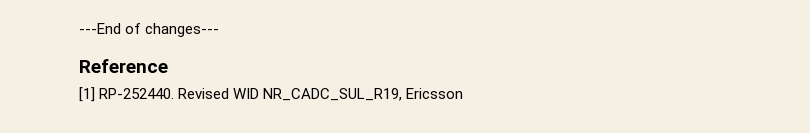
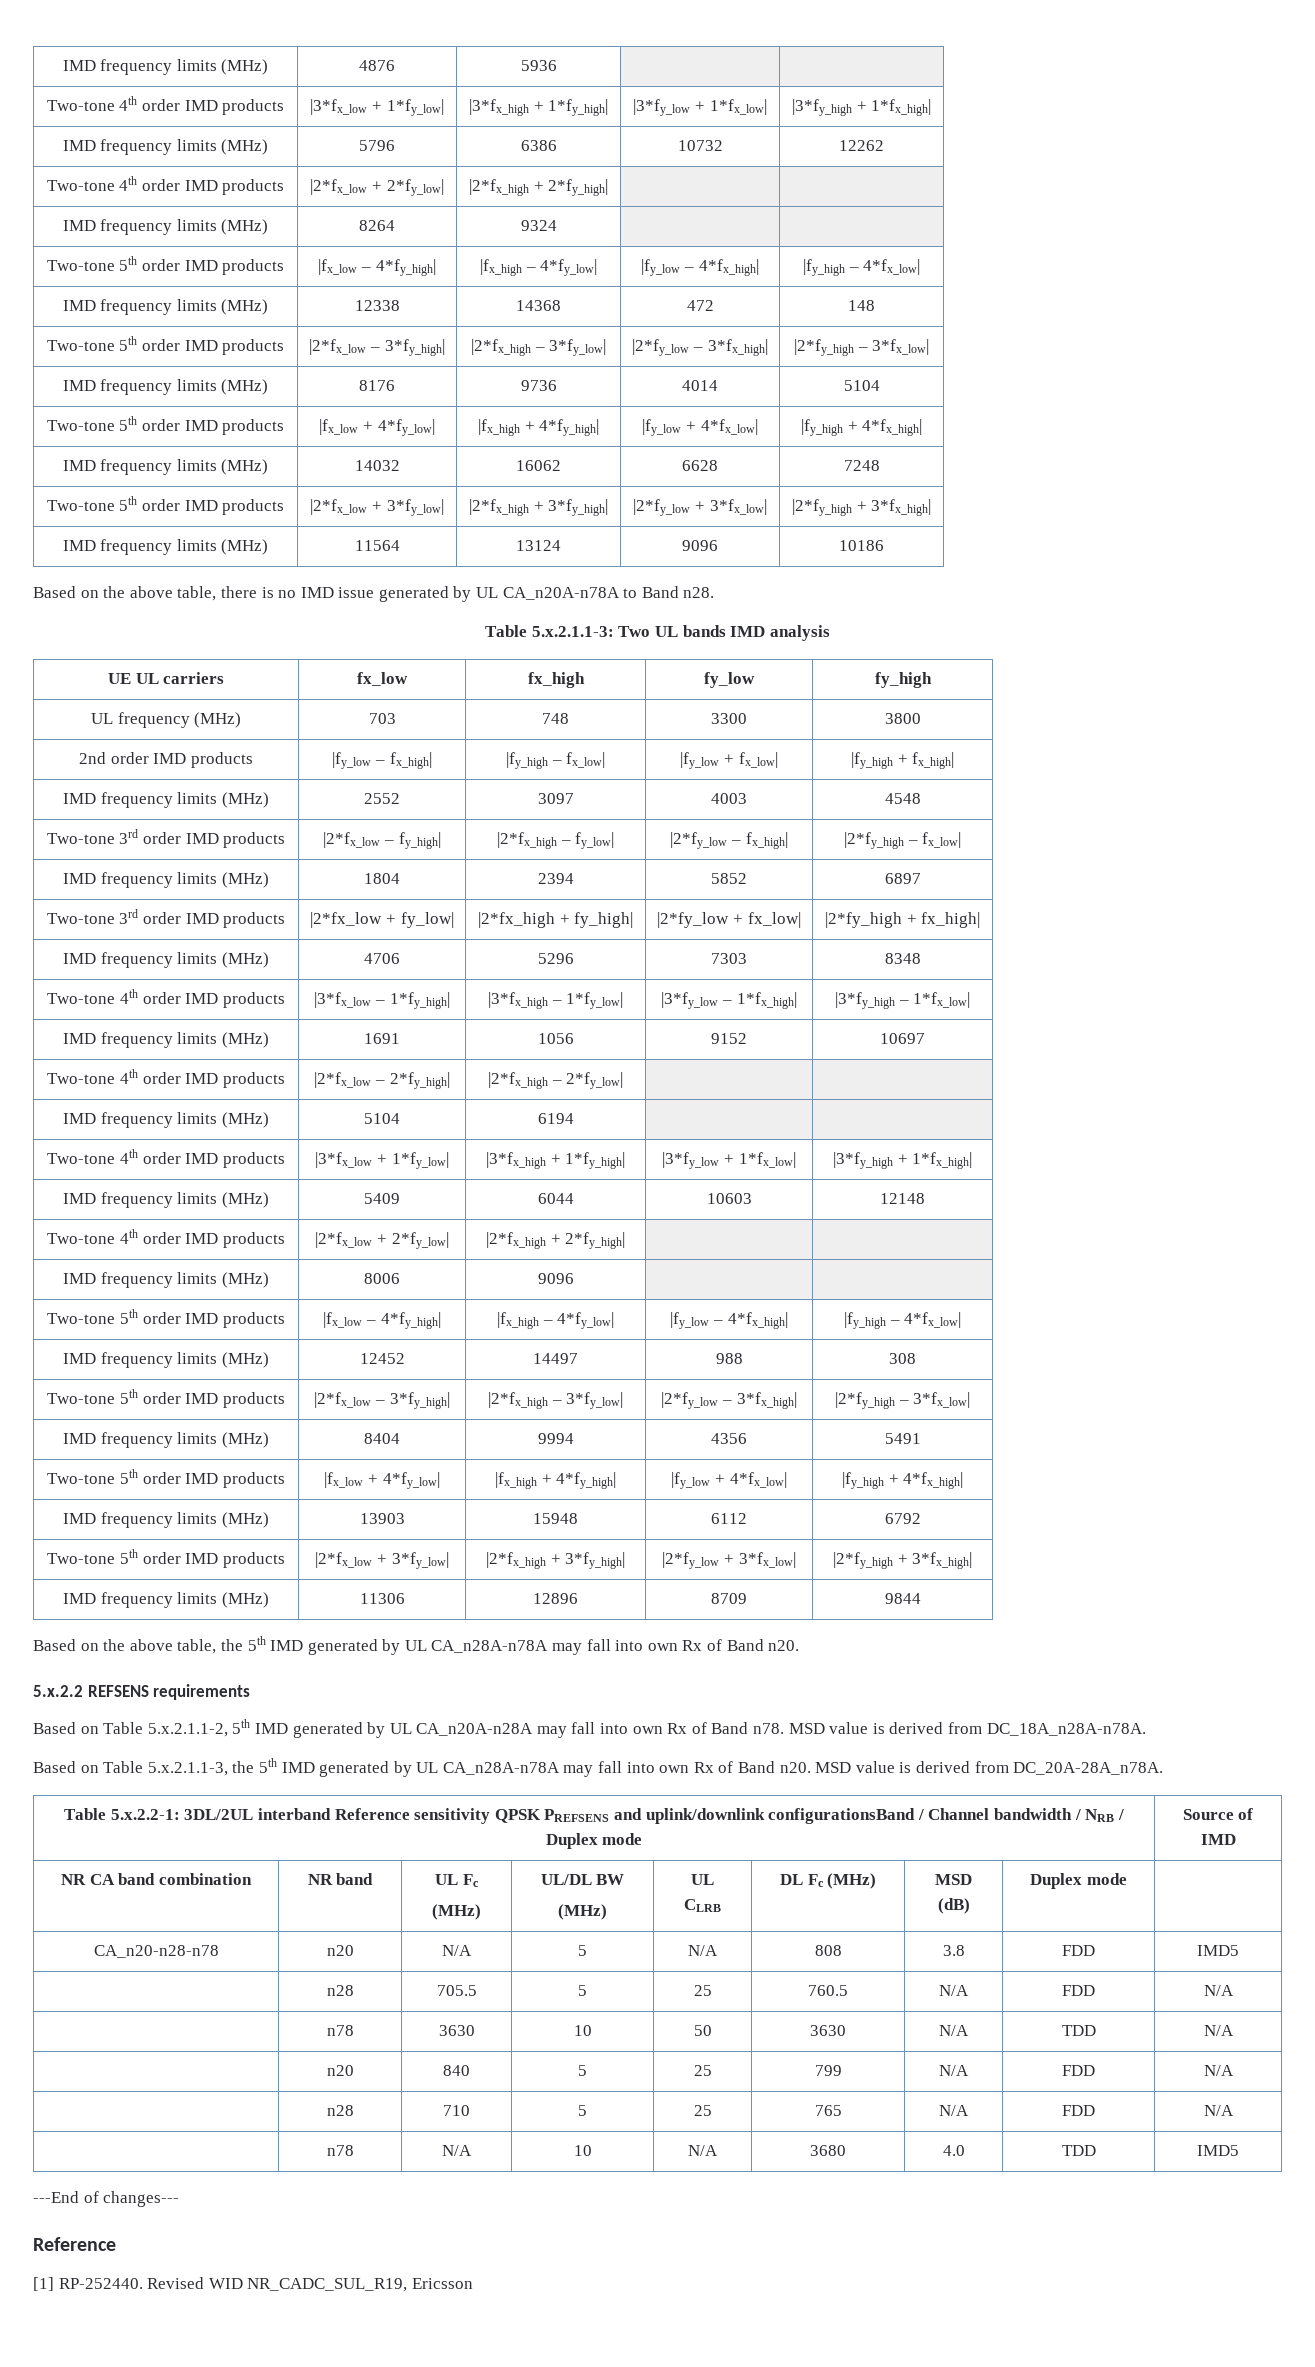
+ IMD frequency limits (MHz) | 4876 | 5936 | |
+ Two-tone 4th order IMD products | |3*fx_low + 1*fy_low| | |3*fx_high + 1*fy_high| | |3*fy_low + 1*fx_low| | |3*fy_high + 1*fx_high|
+ IMD frequency limits (MHz) | 5796 | 6386 | 10732 | 12262
+ Two-tone 4th order IMD products | |2*fx_low + 2*fy_low| | |2*fx_high + 2*fy_high| | |
+ IMD frequency limits (MHz) | 8264 | 9324 | |
+ Two-tone 5th order IMD products | |fx_low – 4*fy_high| | |fx_high – 4*fy_low| | |fy_low – 4*fx_high| | |fy_high – 4*fx_low|
+ IMD frequency limits (MHz) | 12338 | 14368 | 472 | 148
+ Two-tone 5th order IMD products | |2*fx_low – 3*fy_high| | |2*fx_high – 3*fy_low| | |2*fy_low – 3*fx_high| | |2*fy_high – 3*fx_low|
+ IMD frequency limits (MHz) | 8176 | 9736 | 4014 | 5104
+ Two-tone 5th order IMD products | |fx_low + 4*fy_low| | |fx_high + 4*fy_high| | |fy_low + 4*fx_low| | |fy_high + 4*fx_high|
+ IMD frequency limits (MHz) | 14032 | 16062 | 6628 | 7248
+ Two-tone 5th order IMD products | |2*fx_low + 3*fy_low| | |2*fx_high + 3*fy_high| | |2*fy_low + 3*fx_low| | |2*fy_high + 3*fx_high|
+ IMD frequency limits (MHz) | 11564 | 13124 | 9096 | 10186
+ Based on the above table, there is no IMD issue generated by UL CA_n20A-n78A to Band n28.
+ Table 5.x.2.1.1-3: Two UL bands IMD analysis
+ UE UL carriers | fx_low | fx_high | fy_low | fy_high
+ UL frequency (MHz) | 703 | 748 | 3300 | 3800
+ 2nd order IMD products | |fy_low – fx_high| | |fy_high – fx_low| | |fy_low + fx_low| | |fy_high + fx_high|
+ IMD frequency limits (MHz) | 2552 | 3097 | 4003 | 4548
+ Two-tone 3rd order IMD products | |2*fx_low – fy_high| | |2*fx_high – fy_low| | |2*fy_low – fx_high| | |2*fy_high – fx_low|
+ IMD frequency limits (MHz) | 1804 | 2394 | 5852 | 6897
+ Two-tone 3rd order IMD products | |2*fx_low + fy_low| | |2*fx_high + fy_high| | |2*fy_low + fx_low| | |2*fy_high + fx_high|
+ IMD frequency limits (MHz) | 4706 | 5296 | 7303 | 8348
+ Two-tone 4th order IMD products | |3*fx_low – 1*fy_high| | |3*fx_high – 1*fy_low| | |3*fy_low – 1*fx_high| | |3*fy_high – 1*fx_low|
+ IMD frequency limits (MHz) | 1691 | 1056 | 9152 | 10697
+ Two-tone 4th order IMD products | |2*fx_low – 2*fy_high| | |2*fx_high – 2*fy_low| | |
+ IMD frequency limits (MHz) | 5104 | 6194 | |
+ Two-tone 4th order IMD products | |3*fx_low + 1*fy_low| | |3*fx_high + 1*fy_high| | |3*fy_low + 1*fx_low| | |3*fy_high + 1*fx_high|
+ IMD frequency limits (MHz) | 5409 | 6044 | 10603 | 12148
+ Two-tone 4th order IMD products | |2*fx_low + 2*fy_low| | |2*fx_high + 2*fy_high| | |
+ IMD frequency limits (MHz) | 8006 | 9096 | |
+ Two-tone 5th order IMD products | |fx_low – 4*fy_high| | |fx_high – 4*fy_low| | |fy_low – 4*fx_high| | |fy_high – 4*fx_low|
+ IMD frequency limits (MHz) | 12452 | 14497 | 988 | 308
+ Two-tone 5th order IMD products | |2*fx_low – 3*fy_high| | |2*fx_high – 3*fy_low| | |2*fy_low – 3*fx_high| | |2*fy_high – 3*fx_low|
+ IMD frequency limits (MHz) | 8404 | 9994 | 4356 | 5491
+ Two-tone 5th order IMD products | |fx_low + 4*fy_low| | |fx_high + 4*fy_high| | |fy_low + 4*fx_low| | |fy_high + 4*fx_high|
+ IMD frequency limits (MHz) | 13903 | 15948 | 6112 | 6792
+ Two-tone 5th order IMD products | |2*fx_low + 3*fy_low| | |2*fx_high + 3*fy_high| | |2*fy_low + 3*fx_low| | |2*fy_high + 3*fx_high|
+ IMD frequency limits (MHz) | 11306 | 12896 | 8709 | 9844
+ Based on the above table, the 5th IMD generated by UL CA_n28A-n78A may fall into own Rx of Band n20.
+ 5.x.2.2 REFSENS requirements
+ Based on Table 5.x.2.1.1-2, 5th IMD generated by UL CA_n20A-n28A may fall into own Rx of Band n78. MSD value is derived from DC_18A_n28A-n78A.
+ Based on Table 5.x.2.1.1-3, the 5th IMD generated by UL CA_n28A-n78A may fall into own Rx of Band n20. MSD value is derived from DC_20A-28A_n78A.
+ Table 5.x.2.2-1: 3DL/2UL interband Reference sensitivity QPSK PREFSENS and uplink/downlink configurationsBand / Channel bandwidth / NRB / Duplex mode | Source of IMD
+ NR CA band combination | NR band | UL Fc
+ (MHz) | UL/DL BW
+ (MHz) | UL
+ CLRB | DL Fc (MHz) | MSD
+ (dB) | Duplex mode |
+ CA_n20-n28-n78 | n20 | N/A | 5 | N/A | 808 | 3.8 | FDD | IMD5
+ | n28 | 705.5 | 5 | 25 | 760.5 | N/A | FDD | N/A
+ | n78 | 3630 | 10 | 50 | 3630 | N/A | TDD | N/A
+ | n20 | 840 | 5 | 25 | 799 | N/A | FDD | N/A
+ | n28 | 710 | 5 | 25 | 765 | N/A | FDD | N/A
+ | n78 | N/A | 10 | N/A | 3680 | 4.0 | TDD | IMD5

